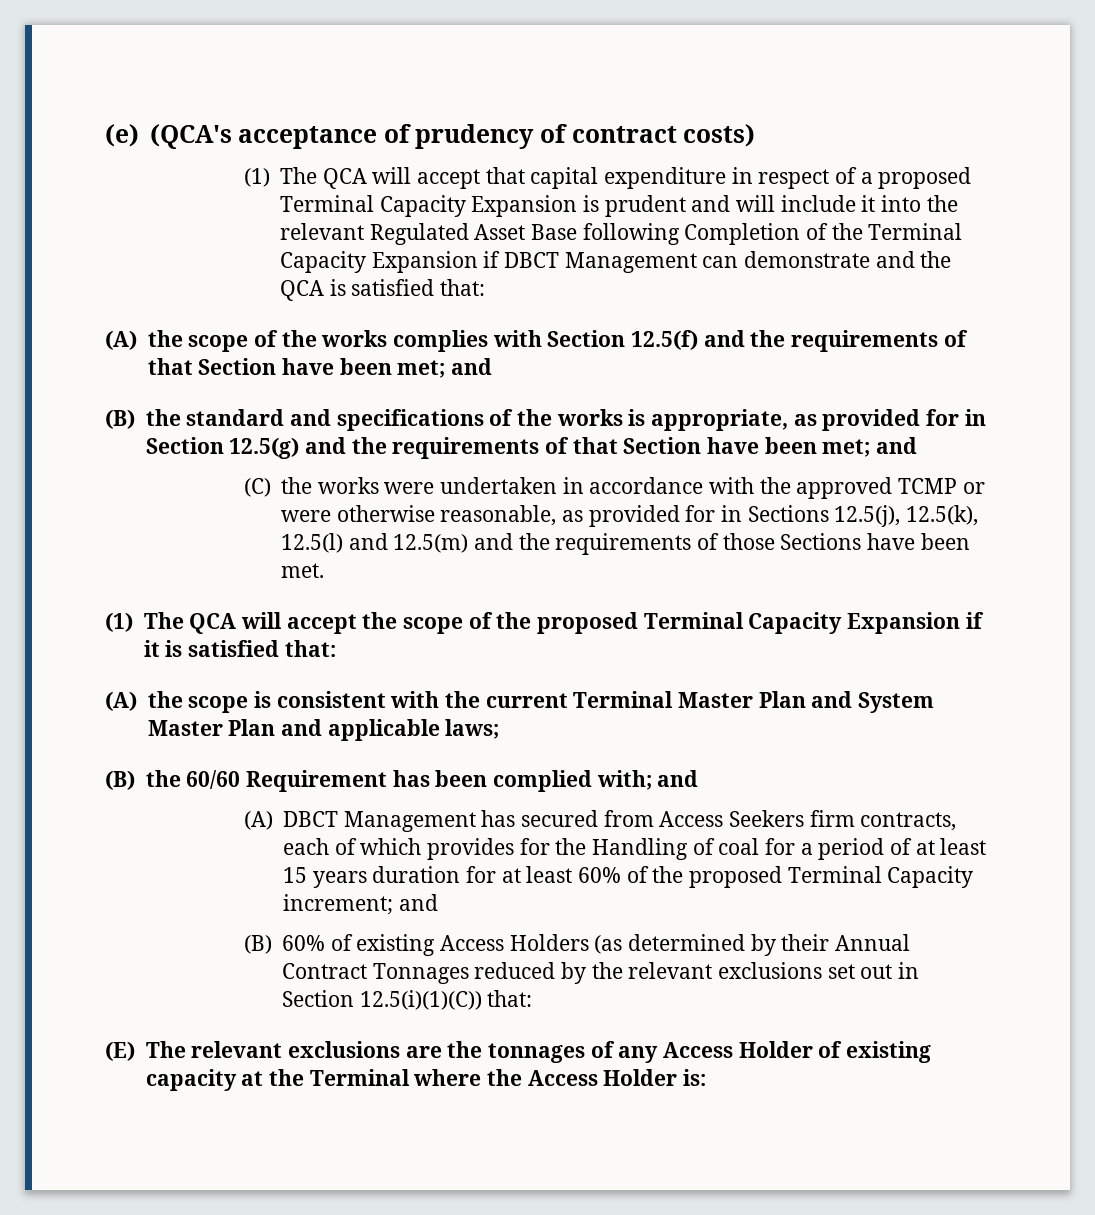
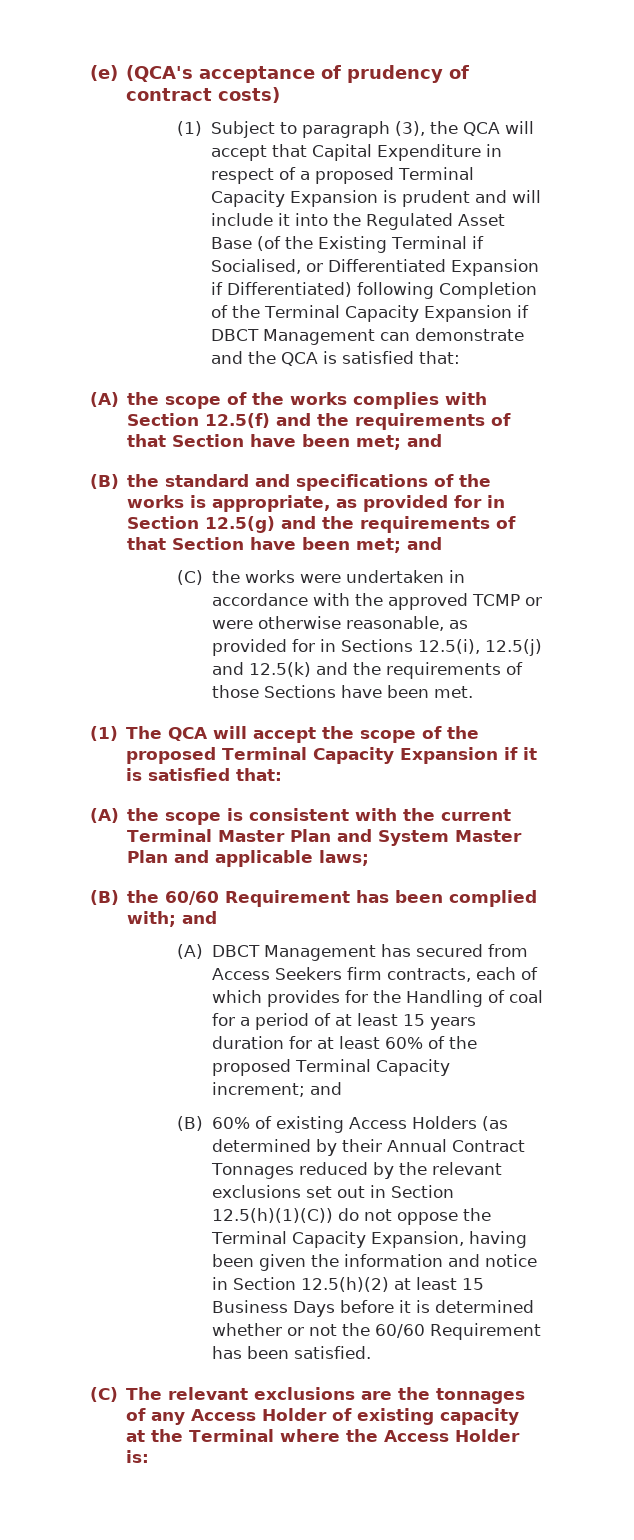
- (1) The QCA will accept that capital expenditure in respect of a proposed Terminal Capacity Expansion is prudent and will include it into the relevant Regulated Asset Base following Completion of the Terminal Capacity Expansion if DBCT Management can demonstrate and the QCA is satisfied that:
+ (1) Subject to paragraph (3), the QCA will accept that Capital Expenditure in respect of a proposed Terminal Capacity Expansion is prudent and will include it into the Regulated Asset Base (of the Existing Terminal if Socialised, or Differentiated Expansion if Differentiated) following Completion of the Terminal Capacity Expansion if DBCT Management can demonstrate and the QCA is satisfied that:
- (C) the works were undertaken in accordance with the approved TCMP or were otherwise reasonable, as provided for in Sections 12.5(j), 12.5(k), 12.5(l) and 12.5(m) and the requirements of those Sections have been met.
+ (C) the works were undertaken in accordance with the approved TCMP or were otherwise reasonable, as provided for in Sections 12.5(i), 12.5(j) and 12.5(k) and the requirements of those Sections have been met.
- (B) 60% of existing Access Holders (as determined by their Annual Contract Tonnages reduced by the relevant exclusions set out in Section 12.5(i)(1)(C)) that:
- (E) The relevant exclusions are the tonnages of any Access Holder of existing capacity at the Terminal where the Access Holder is:
+ (B) 60% of existing Access Holders (as determined by their Annual Contract Tonnages reduced by the relevant exclusions set out in Section 12.5(h)(1)(C)) do not oppose the Terminal Capacity Expansion, having been given the information and notice in Section 12.5(h)(2) at least 15 Business Days before it is determined whether or not the 60/60 Requirement has been satisfied.
+ (C) The relevant exclusions are the tonnages of any Access Holder of existing capacity at the Terminal where the Access Holder is:

